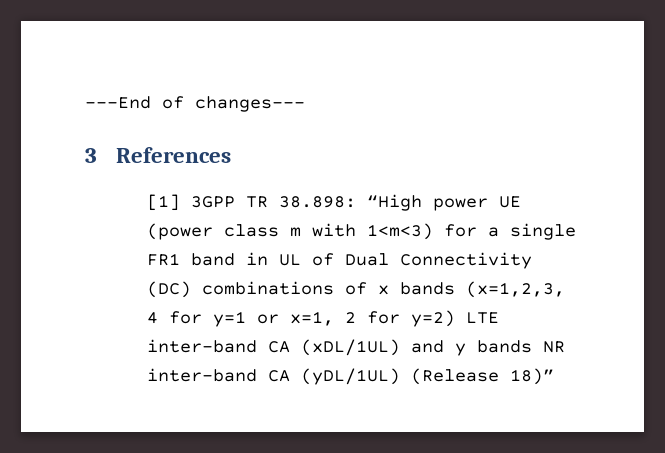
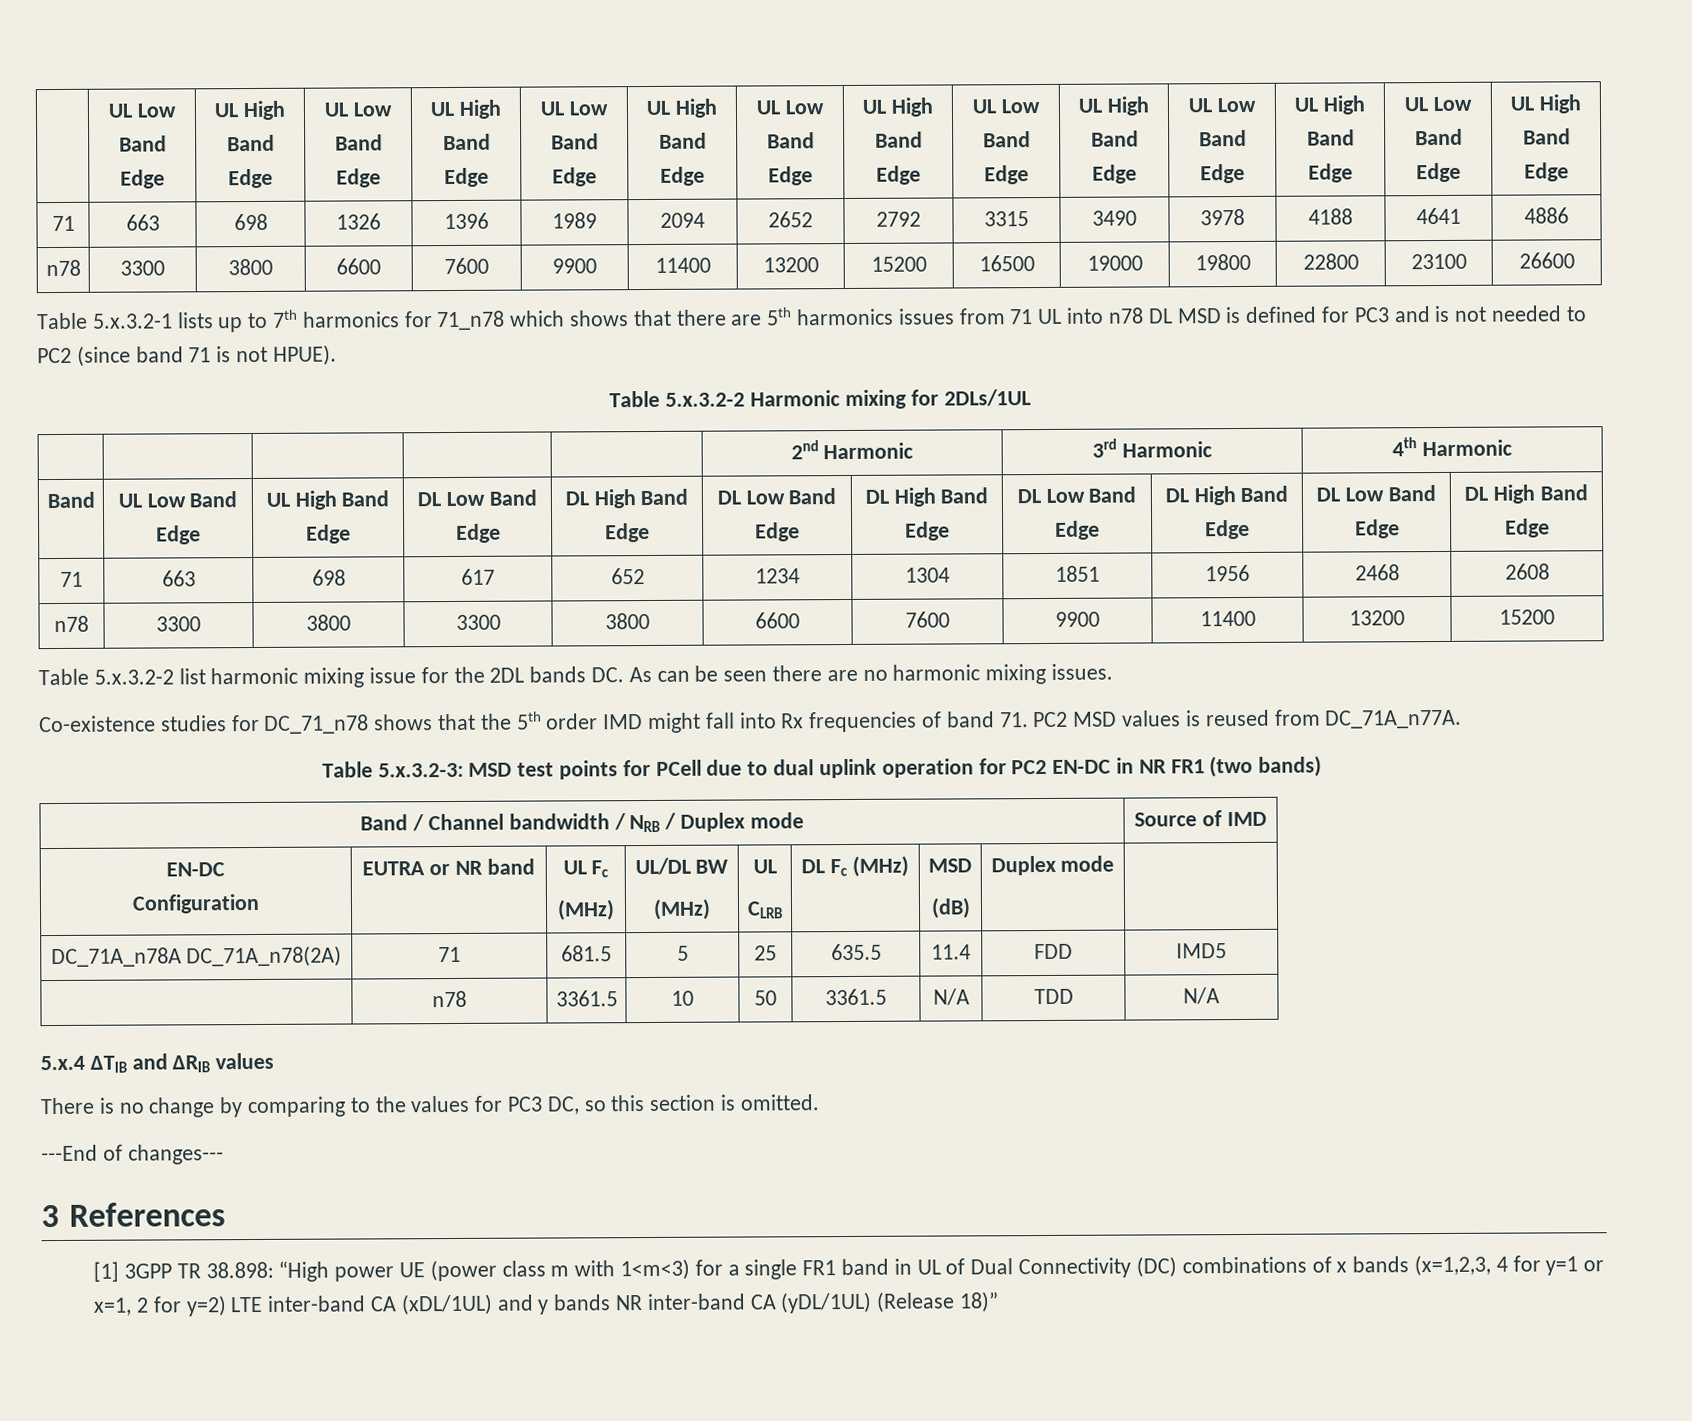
+ UL Low Band Edge | UL High Band Edge | UL Low Band Edge | UL High Band Edge | UL Low Band Edge | UL High Band Edge | UL Low Band Edge | UL High Band Edge | UL Low Band Edge | UL High Band Edge | UL Low Band Edge | UL High Band Edge | UL Low Band Edge | UL High Band Edge
+ 71 | 663 | 698 | 1326 | 1396 | 1989 | 2094 | 2652 | 2792 | 3315 | 3490 | 3978 | 4188 | 4641 | 4886
+ n78 | 3300 | 3800 | 6600 | 7600 | 9900 | 11400 | 13200 | 15200 | 16500 | 19000 | 19800 | 22800 | 23100 | 26600
+ Table 5.x.3.2-1 lists up to 7th harmonics for 71_n78 which shows that there are 5th harmonics issues from 71 UL into n78 DL MSD is defined for PC3 and is not needed to PC2 (since band 71 is not HPUE).
+ Table 5.x.3.2-2 Harmonic mixing for 2DLs/1UL
+ | | | | | 2nd Harmonic | 3rd Harmonic | 4th Harmonic
+ Band | UL Low Band Edge | UL High Band Edge | DL Low Band Edge | DL High Band Edge | DL Low Band Edge | DL High Band Edge | DL Low Band Edge | DL High Band Edge | DL Low Band Edge | DL High Band Edge
+ 71 | 663 | 698 | 617 | 652 | 1234 | 1304 | 1851 | 1956 | 2468 | 2608
+ n78 | 3300 | 3800 | 3300 | 3800 | 6600 | 7600 | 9900 | 11400 | 13200 | 15200
+ Table 5.x.3.2-2 list harmonic mixing issue for the 2DL bands DC. As can be seen there are no harmonic mixing issues.
+ Co-existence studies for DC_71_n78 shows that the 5th order IMD might fall into Rx frequencies of band 71. PC2 MSD values is reused from DC_71A_n77A.
+ Table 5.x.3.2-3: MSD test points for PCell due to dual uplink operation for PC2 EN-DC in NR FR1 (two bands)
+ Band / Channel bandwidth / NRB / Duplex mode | Source of IMD
+ EN-DC
+ Configuration | EUTRA or NR band | UL Fc
+ (MHz) | UL/DL BW
+ (MHz) | UL
+ CLRB | DL Fc (MHz) | MSD
+ (dB) | Duplex mode |
+ DC_71A_n78A DC_71A_n78(2A) | 71 | 681.5 | 5 | 25 | 635.5 | 11.4 | FDD | IMD5
+ | n78 | 3361.5 | 10 | 50 | 3361.5 | N/A | TDD | N/A
+ 5.x.4 ∆TIB and ∆RIB values
+ There is no change by comparing to the values for PC3 DC, so this section is omitted.

